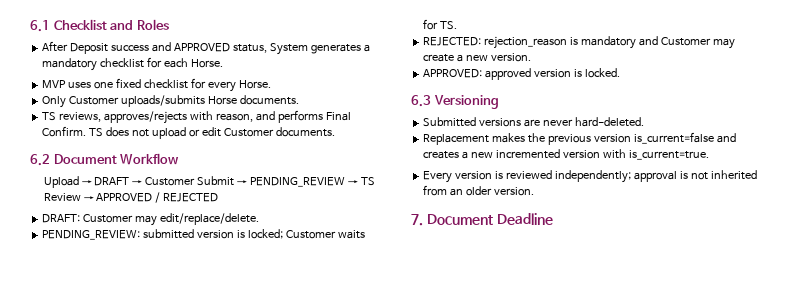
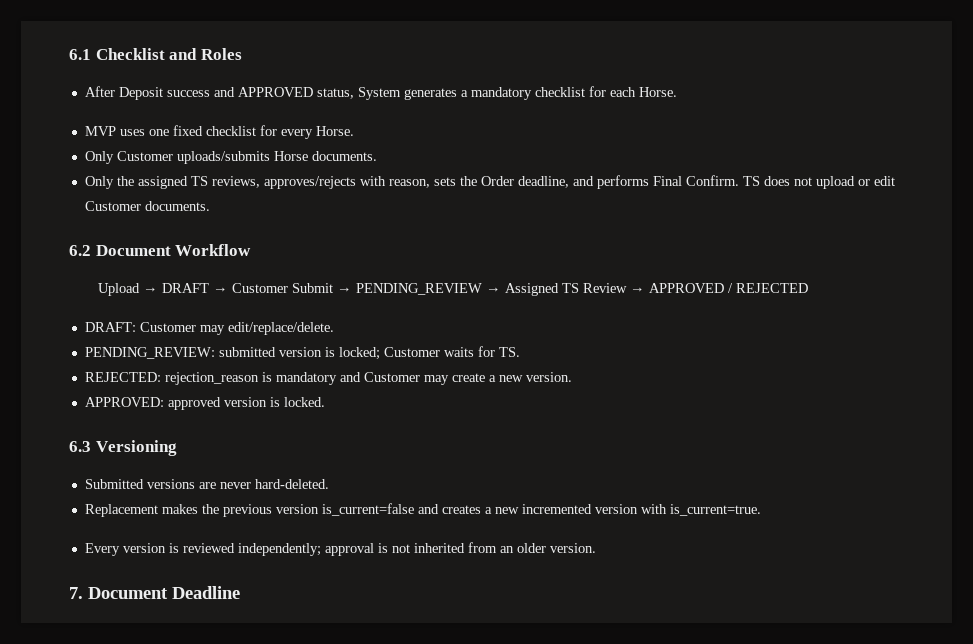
- TS reviews, approves/rejects with reason, and performs Final Confirm.
+ Only the assigned TS reviews, approves/rejects with reason, sets the Order deadline, and performs Final Confirm.
- Upload → DRAFT → Customer Submit → PENDING_REVIEW → TS Review → APPROVED / REJECTED
+ Upload → DRAFT → Customer Submit → PENDING_REVIEW → Assigned TS Review → APPROVED / REJECTED

